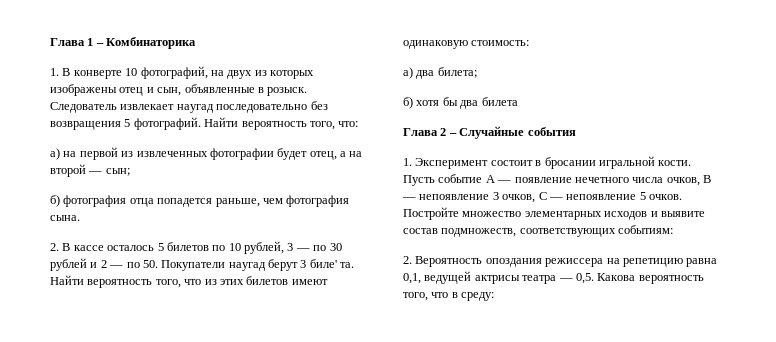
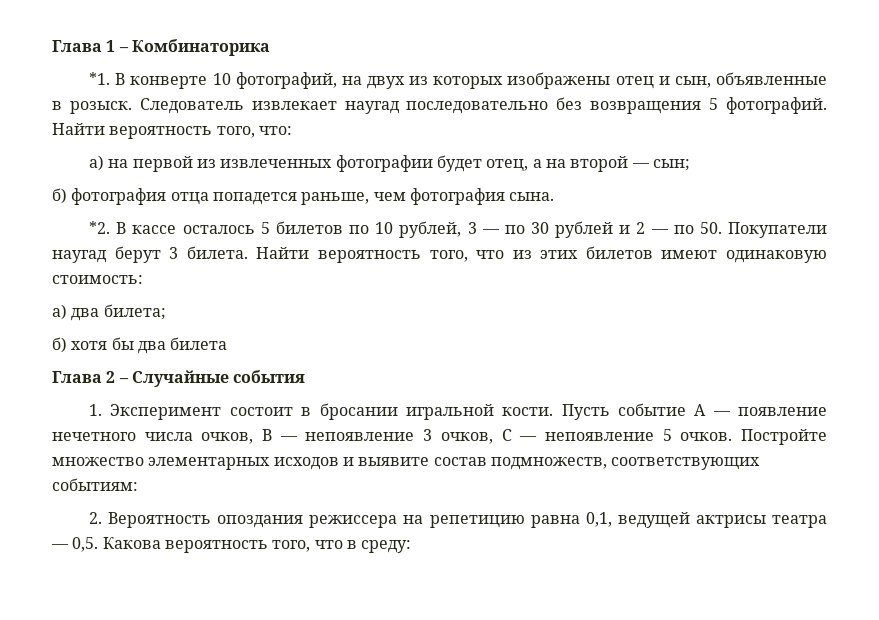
- 1. В конверте 10 фотографий, на двух из которых изображены отец и сын, объявленные в розыск.
+ *1. В конверте 10 фотографий, на двух из которых изображены отец и сын, объявленные в розыск.
- 2. В кассе осталось 5 билетов по 10 рублей, 3 — по 30 рублей и 2 — по 50. Покупатели наугад берут 3 биле' та.
+ *2. В кассе осталось 5 билетов по 10 рублей, 3 — по 30 рублей и 2 — по 50. Покупатели наугад берут 3 билета.

